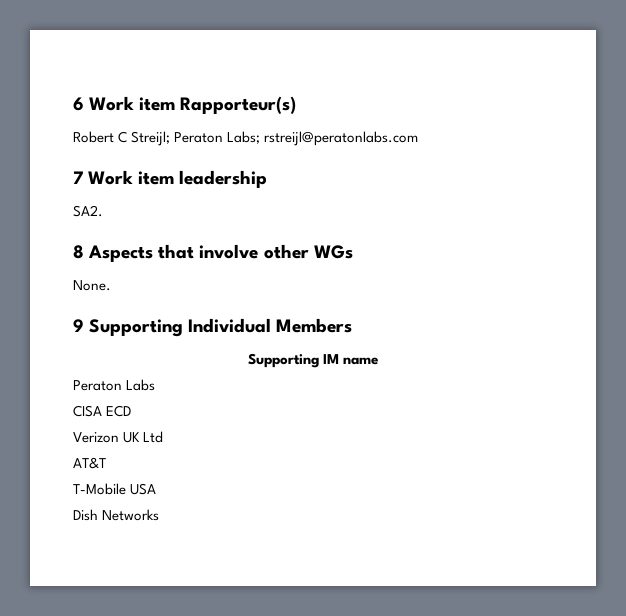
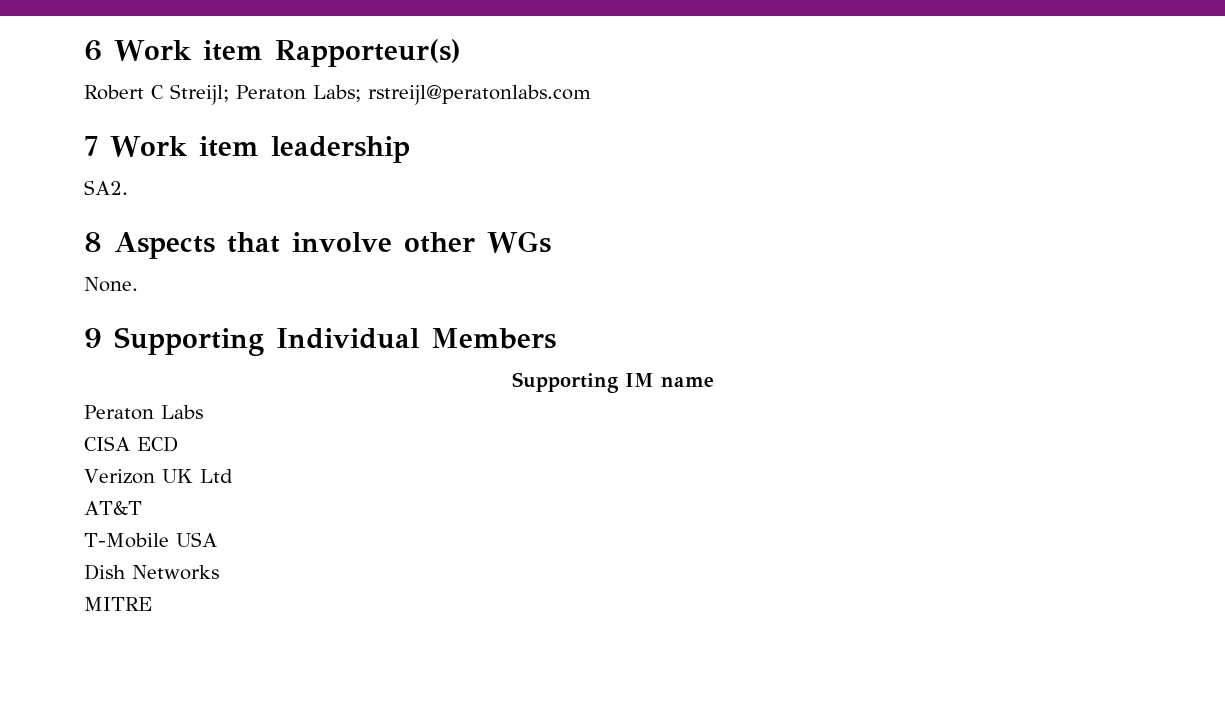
+ MITRE

